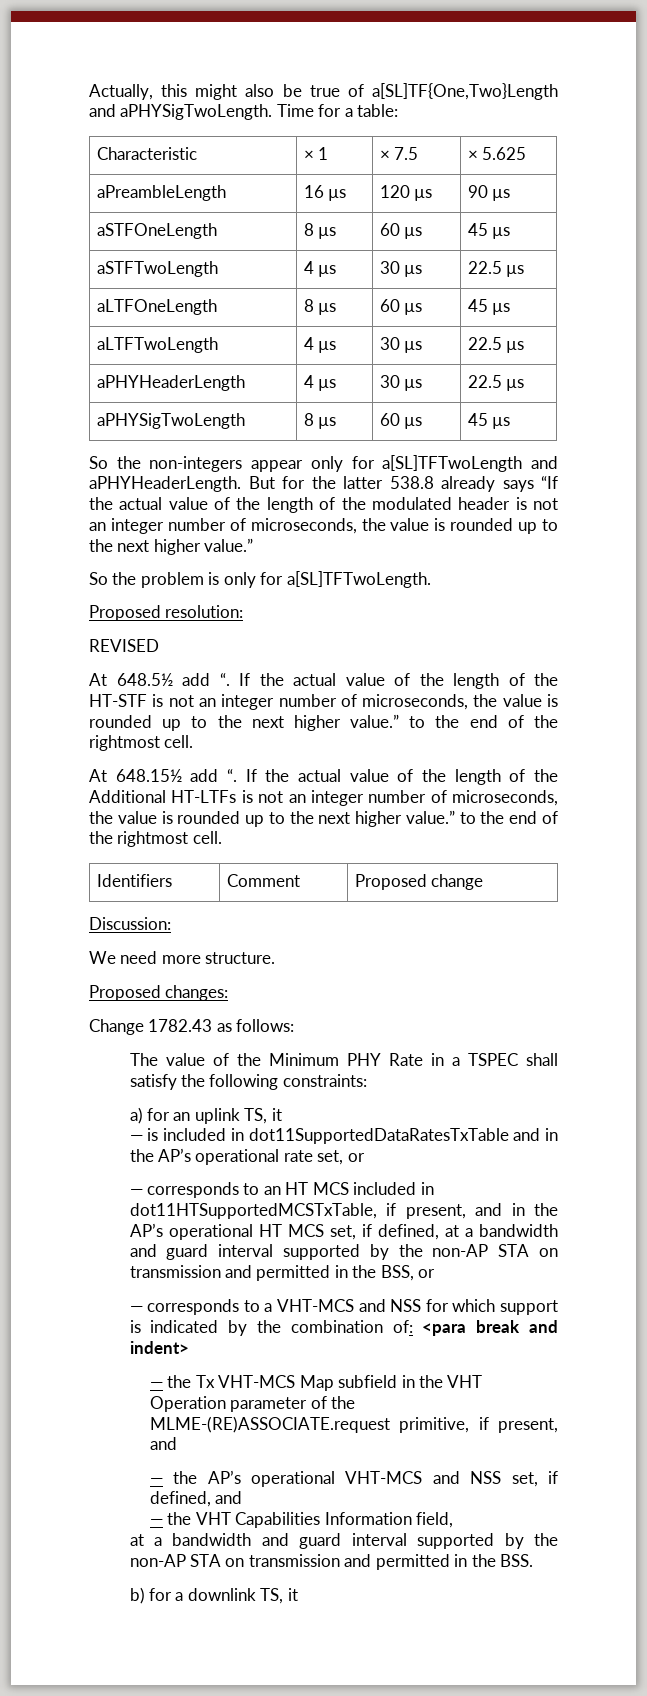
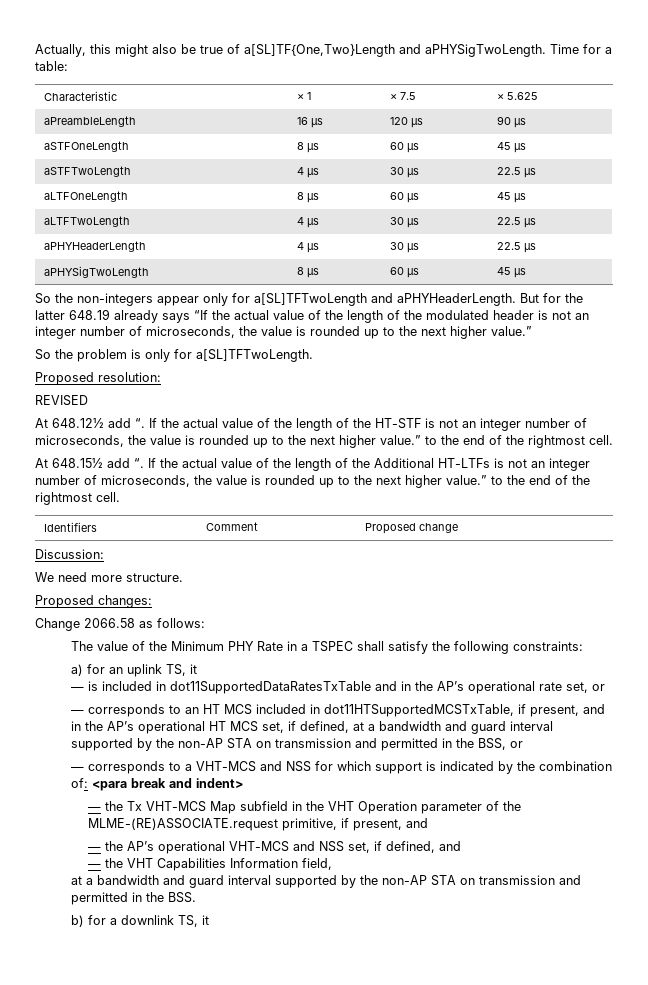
- But for the latter 538.8 already says “If the actual value of the length of the modulated header is not an integer number of microseconds, the value is rounded up to the next higher value.”
+ But for the latter 648.19 already says “If the actual value of the length of the modulated header is not an integer number of microseconds, the value is rounded up to the next higher value.”
- At 648.5½ add “.
+ At 648.12½ add “.
- Change 1782.43 as follows:
+ Change 2066.58 as follows:

